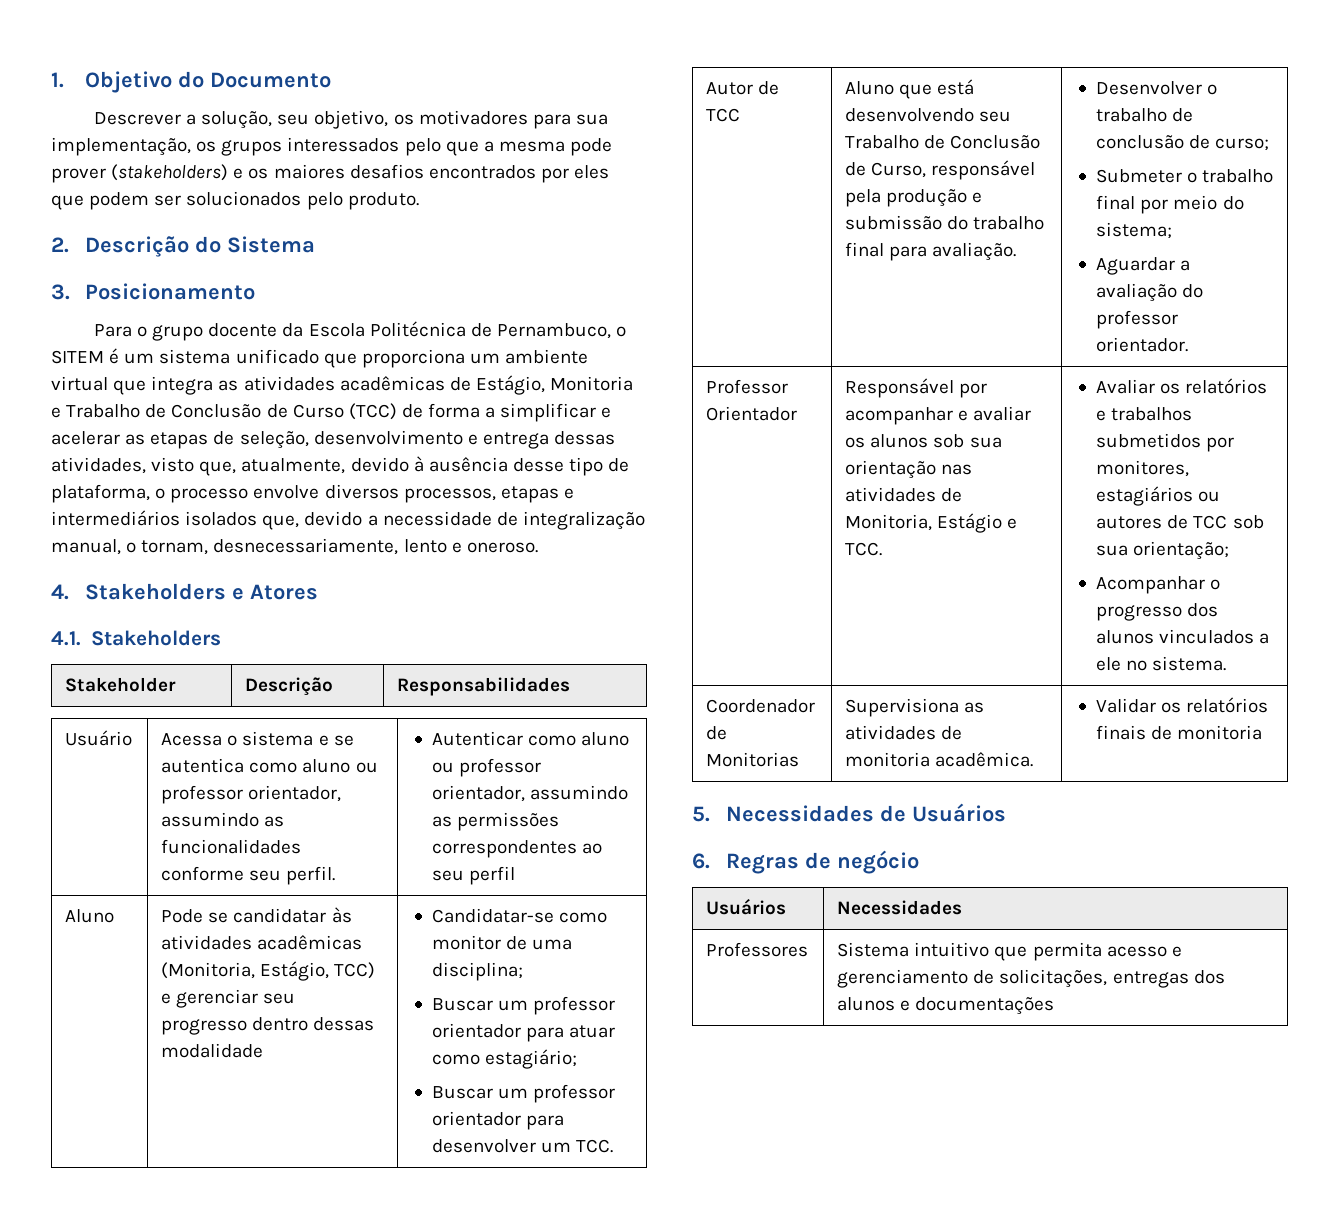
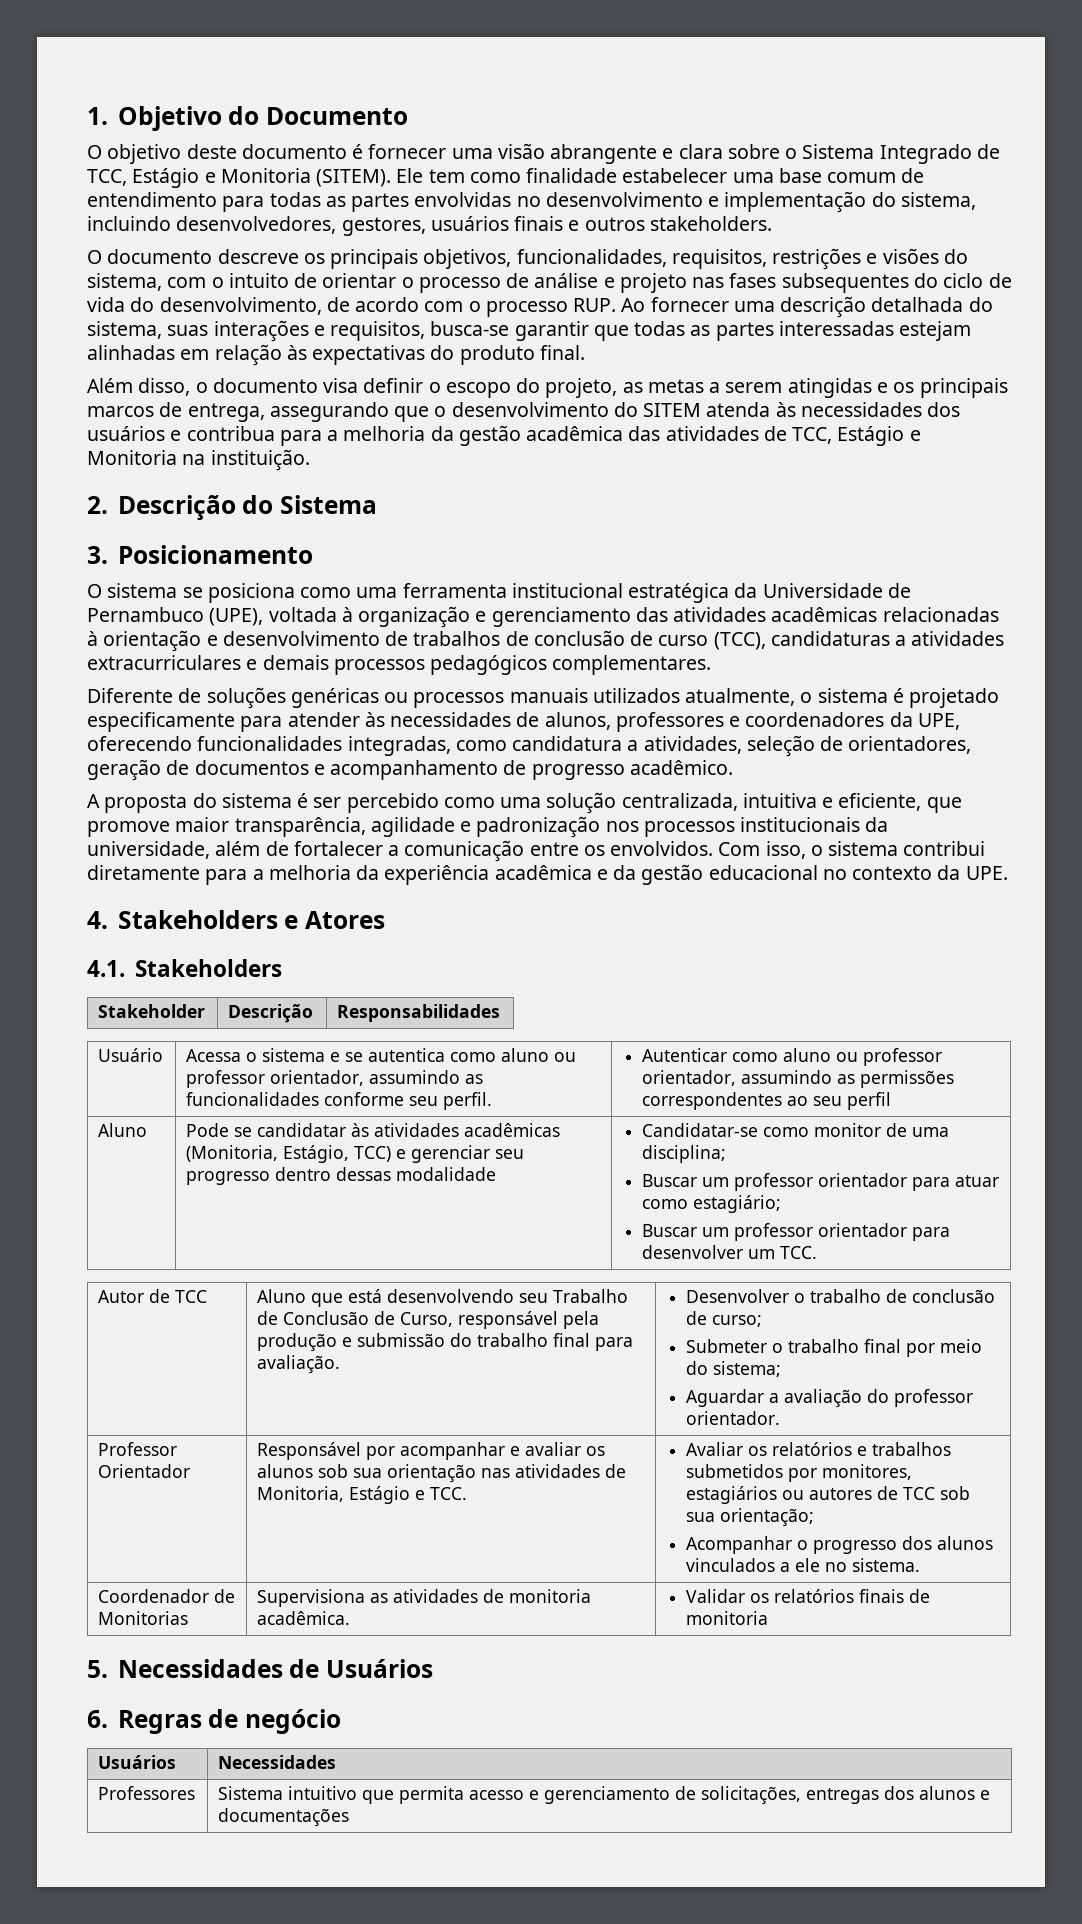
- Descrever a solução, seu objetivo, os motivadores para sua implementação, os grupos interessados pelo que a mesma pode prover (stakeholders) e os maiores desafios encontrados por eles que podem ser solucionados pelo produto.
+ O objetivo deste documento é fornecer uma visão abrangente e clara sobre o Sistema Integrado de TCC, Estágio e Monitoria (SITEM). Ele tem como finalidade estabelecer uma base comum de entendimento para todas as partes envolvidas no desenvolvimento e implementação do sistema, incluindo desenvolvedores, gestores, usuários finais e outros stakeholders.
+ O documento descreve os principais objetivos, funcionalidades, requisitos, restrições e visões do sistema, com o intuito de orientar o processo de análise e projeto nas fases subsequentes do ciclo de vida do desenvolvimento, de acordo com o processo RUP. Ao fornecer uma descrição detalhada do sistema, suas interações e requisitos, busca-se garantir que todas as partes interessadas estejam alinhadas em relação às expectativas do produto final.
+ Além disso, o documento visa definir o escopo do projeto, as metas a serem atingidas e os principais marcos de entrega, assegurando que o desenvolvimento do SITEM atenda às necessidades dos usuários e contribua para a melhoria da gestão acadêmica das atividades de TCC, Estágio e Monitoria na instituição.
- Para o grupo docente da Escola Politécnica de Pernambuco, o SITEM é um sistema unificado que proporciona um ambiente virtual que integra as atividades acadêmicas de Estágio, Monitoria e Trabalho de Conclusão de Curso (TCC) de forma a simplificar e acelerar as etapas de seleção, desenvolvimento e entrega dessas atividades, visto que, atualmente, devido à ausência desse tipo de plataforma, o processo envolve diversos processos, etapas e intermediários isolados que, devido a necessidade de integralização manual, o tornam, desnecessariamente, lento e oneroso.
+ O sistema se posiciona como uma ferramenta institucional estratégica da Universidade de Pernambuco (UPE), voltada à organização e gerenciamento das atividades acadêmicas relacionadas à orientação e desenvolvimento de trabalhos de conclusão de curso (TCC), candidaturas a atividades extracurriculares e demais processos pedagógicos complementares.
+ Diferente de soluções genéricas ou processos manuais utilizados atualmente, o sistema é projetado especificamente para atender às necessidades de alunos, professores e coordenadores da UPE, oferecendo funcionalidades integradas, como candidatura a atividades, seleção de orientadores, geração de documentos e acompanhamento de progresso acadêmico.
+ A proposta do sistema é ser percebido como uma solução centralizada, intuitiva e eficiente, que promove maior transparência, agilidade e padronização nos processos institucionais da universidade, além de fortalecer a comunicação entre os envolvidos. Com isso, o sistema contribui diretamente para a melhoria da experiência acadêmica e da gestão educacional no contexto da UPE.

